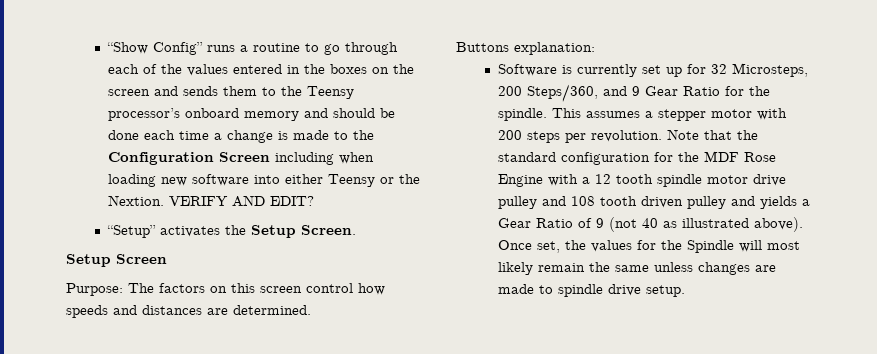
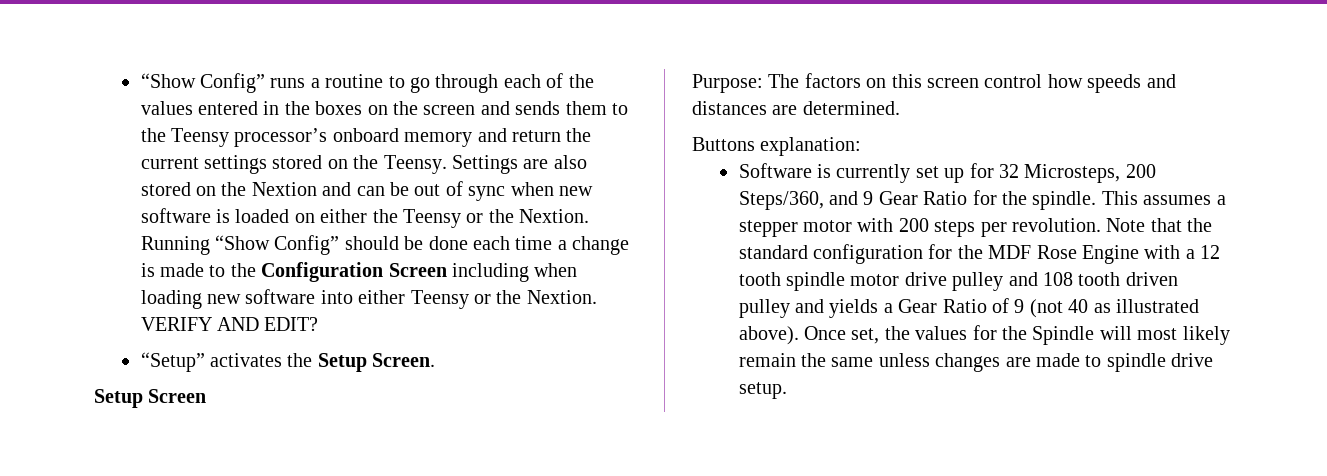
- “Show Config” runs a routine to go through each of the values entered in the boxes on the screen and sends them to the Teensy processor’s onboard memory and should be done each time a change is made to the Configuration Screen including when loading new software into either Teensy or the Nextion.
+ “Show Config” runs a routine to go through each of the values entered in the boxes on the screen and sends them to the Teensy processor’s onboard memory and return the current settings stored on the Teensy. Settings are also stored on the Nextion and can be out of sync when new software is loaded on either the Teensy or the Nextion. Running “Show Config” should be done each time a change is made to the Configuration Screen including when loading new software into either Teensy or the Nextion.

